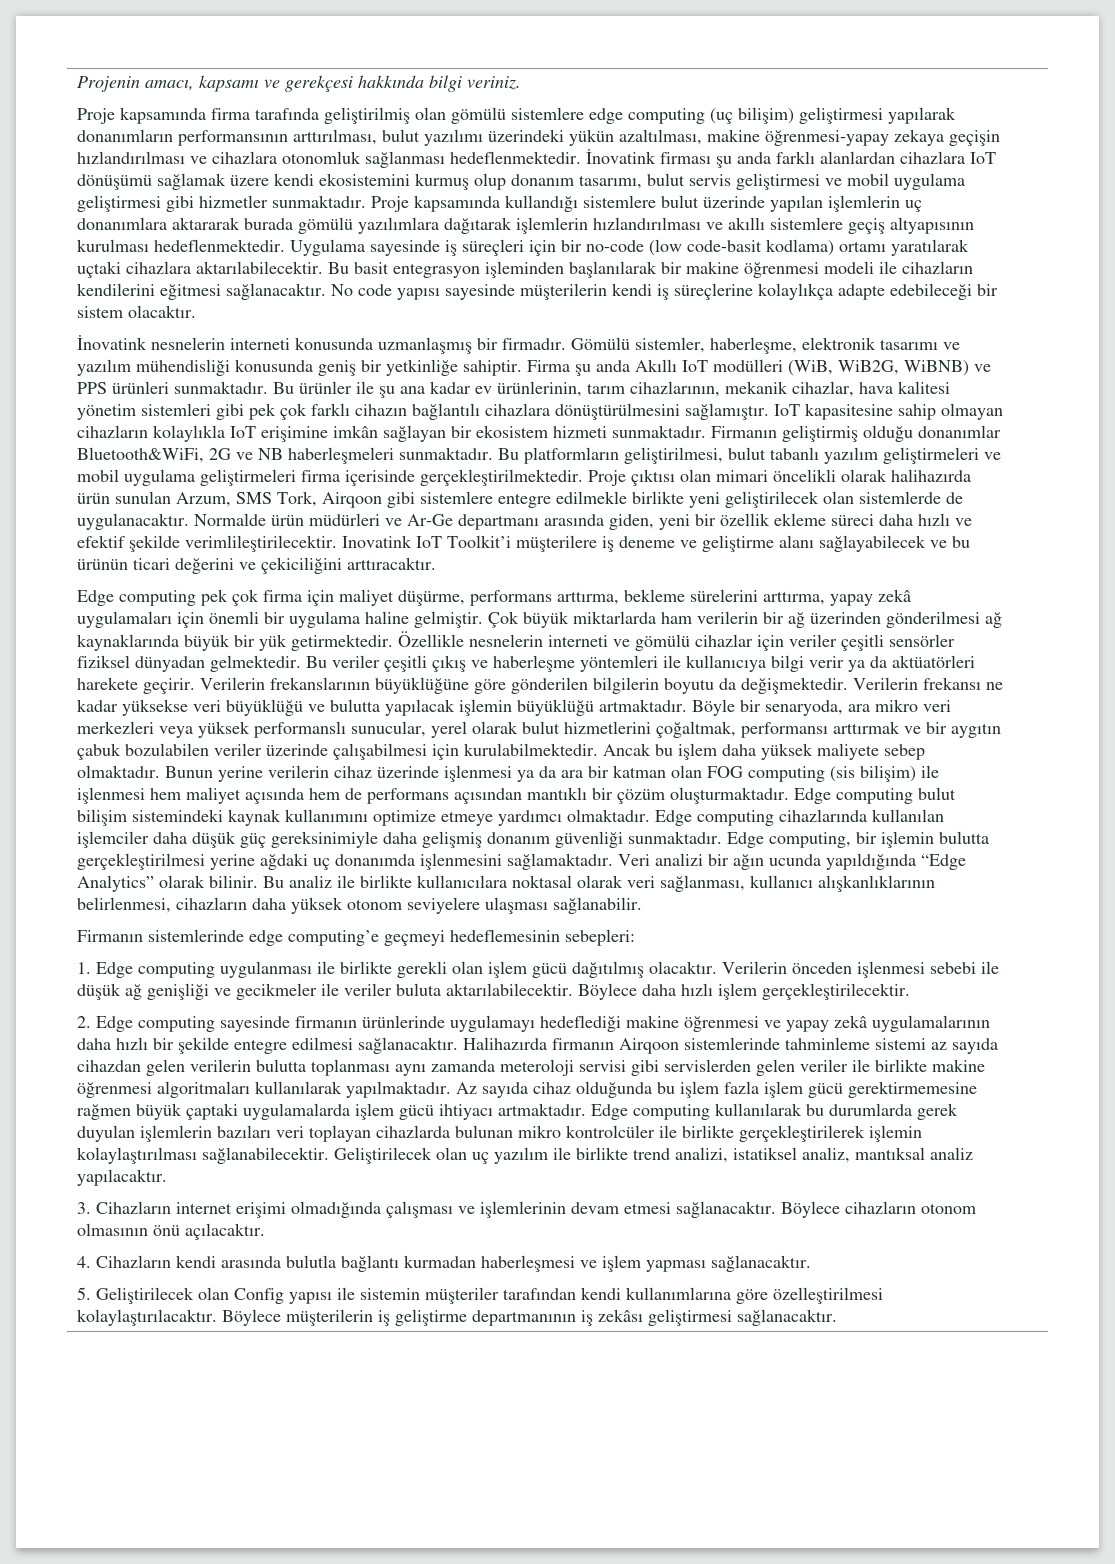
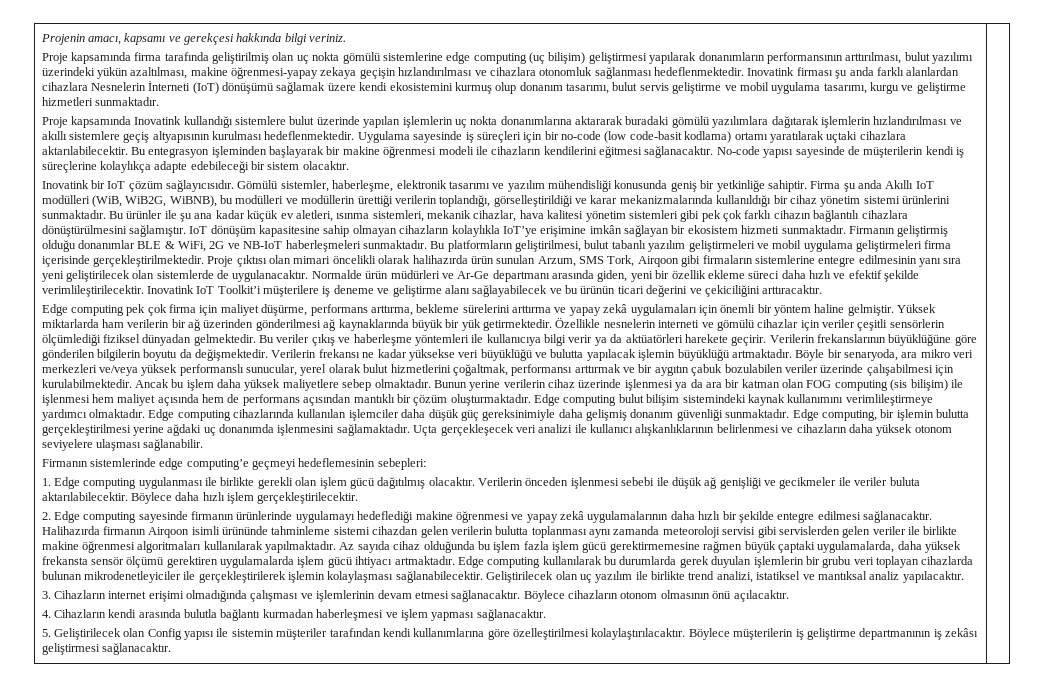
- Proje kapsamında firma tarafında geliştirilmiş olan gömülü sistemlere edge computing (uç bilişim) geliştirmesi yapılarak donanımların performansının arttırılması, bulut yazılımı üzerindeki yükün azaltılması, makine öğrenmesi-yapay zekaya geçişin hızlandırılması ve cihazlara otonomluk sağlanması hedeflenmektedir.
+ Proje kapsamında firma tarafında geliştirilmiş olan uç nokta gömülü sistemlerine edge computing (uç bilişim) geliştirmesi yapılarak donanımların performansının arttırılması, bulut yazılımı üzerindeki yükün azaltılması, makine öğrenmesi-yapay zekaya geçişin hızlandırılması ve cihazlara otonomluk sağlanması hedeflenmektedir.
- İnovatink firması şu anda farklı alanlardan cihazlara IoT dönüşümü sağlamak üzere kendi ekosistemini kurmuş olup donanım tasarımı, bulut servis geliştirmesi ve mobil uygulama geliştirmesi gibi hizmetler sunmaktadır. Proje kapsamında kullandığı sistemlere bulut üzerinde yapılan işlemlerin uç donanımlara aktararak burada gömülü yazılımlara dağıtarak işlemlerin hızlandırılması ve akıllı sistemlere geçiş altyapısının kurulması hedeflenmektedir.
+ Inovatink firması şu anda farklı alanlardan cihazlara Nesnelerin İnterneti (IoT) dönüşümü sağlamak üzere kendi ekosistemini kurmuş olup donanım tasarımı, bulut servis geliştirme ve mobil uygulama tasarımı, kurgu ve geliştirme hizmetleri sunmaktadır.
+ Proje kapsamında Inovatink kullandığı sistemlere bulut üzerinde yapılan işlemlerin uç nokta donanımlarına aktararak buradaki gömülü yazılımlara dağıtarak işlemlerin hızlandırılması ve akıllı sistemlere geçiş altyapısının kurulması hedeflenmektedir.
- Bu basit entegrasyon işleminden başlanılarak bir makine öğrenmesi modeli ile cihazların kendilerini eğitmesi sağlanacaktır.
+ Bu entegrasyon işleminden başlayarak bir makine öğrenmesi modeli ile cihazların kendilerini eğitmesi sağlanacaktır.
- No code yapısı sayesinde müşterilerin kendi iş süreçlerine kolaylıkça adapte edebileceği bir sistem olacaktır.
+ No-code yapısı sayesinde de müşterilerin kendi iş süreçlerine kolaylıkça adapte edebileceği bir sistem olacaktır.
- İnovatink nesnelerin interneti konusunda uzmanlaşmış bir firmadır.
+ Inovatink bir IoT çözüm sağlayıcısıdır.
- Firma şu anda Akıllı IoT modülleri (WiB, WiB2G, WiBNB) ve PPS ürünleri sunmaktadır.
+ Firma şu anda Akıllı IoT modülleri (WiB, WiB2G, WiBNB), bu modülleri ve modüllerin ürettiği verilerin toplandığı, görselleştirildiği ve karar mekanizmalarında kullanıldığı bir cihaz yönetim sistemi ürünlerini sunmaktadır.
- Bu ürünler ile şu ana kadar ev ürünlerinin, tarım cihazlarının, mekanik cihazlar, hava kalitesi yönetim sistemleri gibi pek çok farklı cihazın bağlantılı cihazlara dönüştürülmesini sağlamıştır.
+ Bu ürünler ile şu ana kadar küçük ev aletleri, ısınma sistemleri, mekanik cihazlar, hava kalitesi yönetim sistemleri gibi pek çok farklı cihazın bağlantılı cihazlara dönüştürülmesini sağlamıştır.
- IoT kapasitesine sahip olmayan cihazların kolaylıkla IoT erişimine imkân sağlayan bir ekosistem hizmeti sunmaktadır.
+ IoT dönüşüm kapasitesine sahip olmayan cihazların kolaylıkla IoT’ye erişimine imkân sağlayan bir ekosistem hizmeti sunmaktadır.
- Firmanın geliştirmiş olduğu donanımlar Bluetooth&WiFi, 2G ve NB haberleşmeleri sunmaktadır.
+ Firmanın geliştirmiş olduğu donanımlar BLE & WiFi, 2G ve NB-IoT haberleşmeleri sunmaktadır.
- Proje çıktısı olan mimari öncelikli olarak halihazırda ürün sunulan Arzum, SMS Tork, Airqoon gibi sistemlere entegre edilmekle birlikte yeni geliştirilecek olan sistemlerde de uygulanacaktır.
+ Proje çıktısı olan mimari öncelikli olarak halihazırda ürün sunulan Arzum, SMS Tork, Airqoon gibi firmaların sistemlerine entegre edilmesinin yanı sıra yeni geliştirilecek olan sistemlerde de uygulanacaktır.
- Edge computing pek çok firma için maliyet düşürme, performans arttırma, bekleme sürelerini arttırma, yapay zekâ uygulamaları için önemli bir uygulama haline gelmiştir.
+ Edge computing pek çok firma için maliyet düşürme, performans arttırma, bekleme sürelerini arttırma ve yapay zekâ uygulamaları için önemli bir yöntem haline gelmiştir.
- Çok büyük miktarlarda ham verilerin bir ağ üzerinden gönderilmesi ağ kaynaklarında büyük bir yük getirmektedir.
+ Yüksek miktarlarda ham verilerin bir ağ üzerinden gönderilmesi ağ kaynaklarında büyük bir yük getirmektedir.
- Özellikle nesnelerin interneti ve gömülü cihazlar için veriler çeşitli sensörler fiziksel dünyadan gelmektedir.
+ Özellikle nesnelerin interneti ve gömülü cihazlar için veriler çeşitli sensörlerin ölçümlediği fiziksel dünyadan gelmektedir.
- Bu veriler çeşitli çıkış ve haberleşme yöntemleri ile kullanıcıya bilgi verir ya da aktüatörleri harekete geçirir.
+ Bu veriler çıkış ve haberleşme yöntemleri ile kullanıcıya bilgi verir ya da aktüatörleri harekete geçirir.
- Böyle bir senaryoda, ara mikro veri merkezleri veya yüksek performanslı sunucular, yerel olarak bulut hizmetlerini çoğaltmak, performansı arttırmak ve bir aygıtın çabuk bozulabilen veriler üzerinde çalışabilmesi için kurulabilmektedir.
+ Böyle bir senaryoda, ara mikro veri merkezleri ve/veya yüksek performanslı sunucular, yerel olarak bulut hizmetlerini çoğaltmak, performansı arttırmak ve bir aygıtın çabuk bozulabilen veriler üzerinde çalışabilmesi için kurulabilmektedir.
- Ancak bu işlem daha yüksek maliyete sebep olmaktadır.
+ Ancak bu işlem daha yüksek maliyetlere sebep olmaktadır.
- Edge computing bulut bilişim sistemindeki kaynak kullanımını optimize etmeye yardımcı olmaktadır.
+ Edge computing bulut bilişim sistemindeki kaynak kullanımını verimlileştirmeye yardımcı olmaktadır.
- Veri analizi bir ağın ucunda yapıldığında “Edge Analytics” olarak bilinir. Bu analiz ile birlikte kullanıcılara noktasal olarak veri sağlanması, kullanıcı alışkanlıklarının belirlenmesi, cihazların daha yüksek otonom seviyelere ulaşması sağlanabilir.
+ Uçta gerçekleşecek veri analizi ile kullanıcı alışkanlıklarının belirlenmesi ve cihazların daha yüksek otonom seviyelere ulaşması sağlanabilir.
- Halihazırda firmanın Airqoon sistemlerinde tahminleme sistemi az sayıda cihazdan gelen verilerin bulutta toplanması aynı zamanda meteroloji servisi gibi servislerden gelen veriler ile birlikte makine öğrenmesi algoritmaları kullanılarak yapılmaktadır.
+ Halihazırda firmanın Airqoon isimli ürününde tahminleme sistemi cihazdan gelen verilerin bulutta toplanması aynı zamanda meteoroloji servisi gibi servislerden gelen veriler ile birlikte makine öğrenmesi algoritmaları kullanılarak yapılmaktadır.
- Az sayıda cihaz olduğunda bu işlem fazla işlem gücü gerektirmemesine rağmen büyük çaptaki uygulamalarda işlem gücü ihtiyacı artmaktadır.
+ Az sayıda cihaz olduğunda bu işlem fazla işlem gücü gerektirmemesine rağmen büyük çaptaki uygulamalarda, daha yüksek frekansta sensör ölçümü gerektiren uygulamalarda işlem gücü ihtiyacı artmaktadır.
- Edge computing kullanılarak bu durumlarda gerek duyulan işlemlerin bazıları veri toplayan cihazlarda bulunan mikro kontrolcüler ile birlikte gerçekleştirilerek işlemin kolaylaştırılması sağlanabilecektir.
+ Edge computing kullanılarak bu durumlarda gerek duyulan işlemlerin bir grubu veri toplayan cihazlarda bulunan mikrodenetleyiciler ile gerçekleştirilerek işlemin kolaylaşması sağlanabilecektir.
- Geliştirilecek olan uç yazılım ile birlikte trend analizi, istatiksel analiz, mantıksal analiz yapılacaktır.
+ Geliştirilecek olan uç yazılım ile birlikte trend analizi, istatiksel ve mantıksal analiz yapılacaktır.

